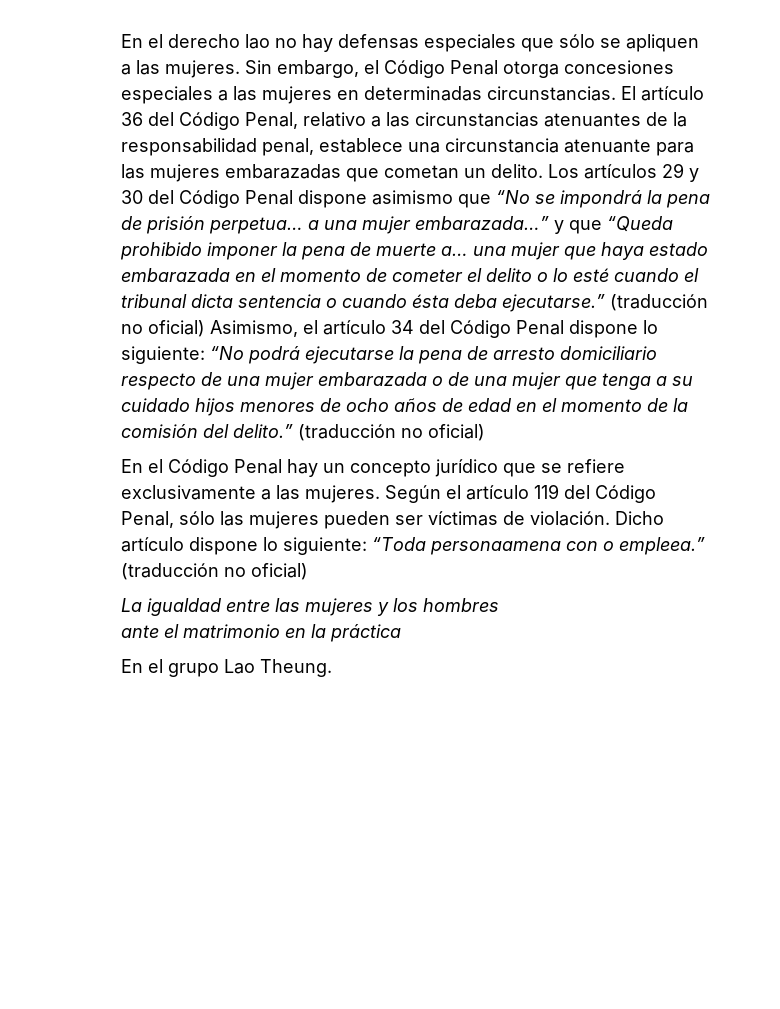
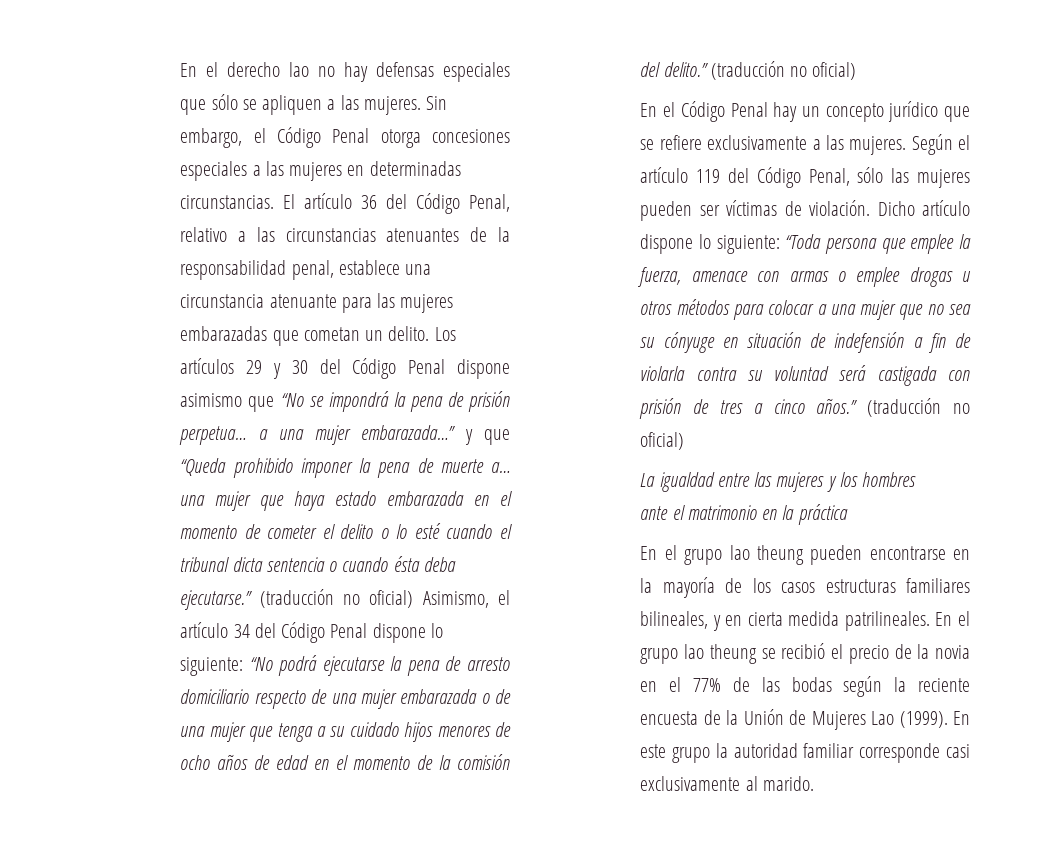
- Dicho artículo dispone lo siguiente: “Toda personaamena con o empleea.”
+ Dicho artículo dispone lo siguiente: “Toda persona que emplee la fuerza, amenace con armas o emplee drogas u otros métodos para colocar a una mujer que no sea su cónyuge en situación de indefensión a fin de violarla contra su voluntad será castigada con prisión de tres a cinco años.”
- En el grupo Lao Theung.
+ En el grupo lao theung pueden encontrarse en la mayoría de los casos estructuras familiares bilineales, y en cierta medida patrilineales. En el grupo lao theung se recibió el precio de la novia en el 77% de las bodas según la reciente encuesta de la Unión de Mujeres Lao (1999). En este grupo la autoridad familiar corresponde casi exclusivamente al marido.

